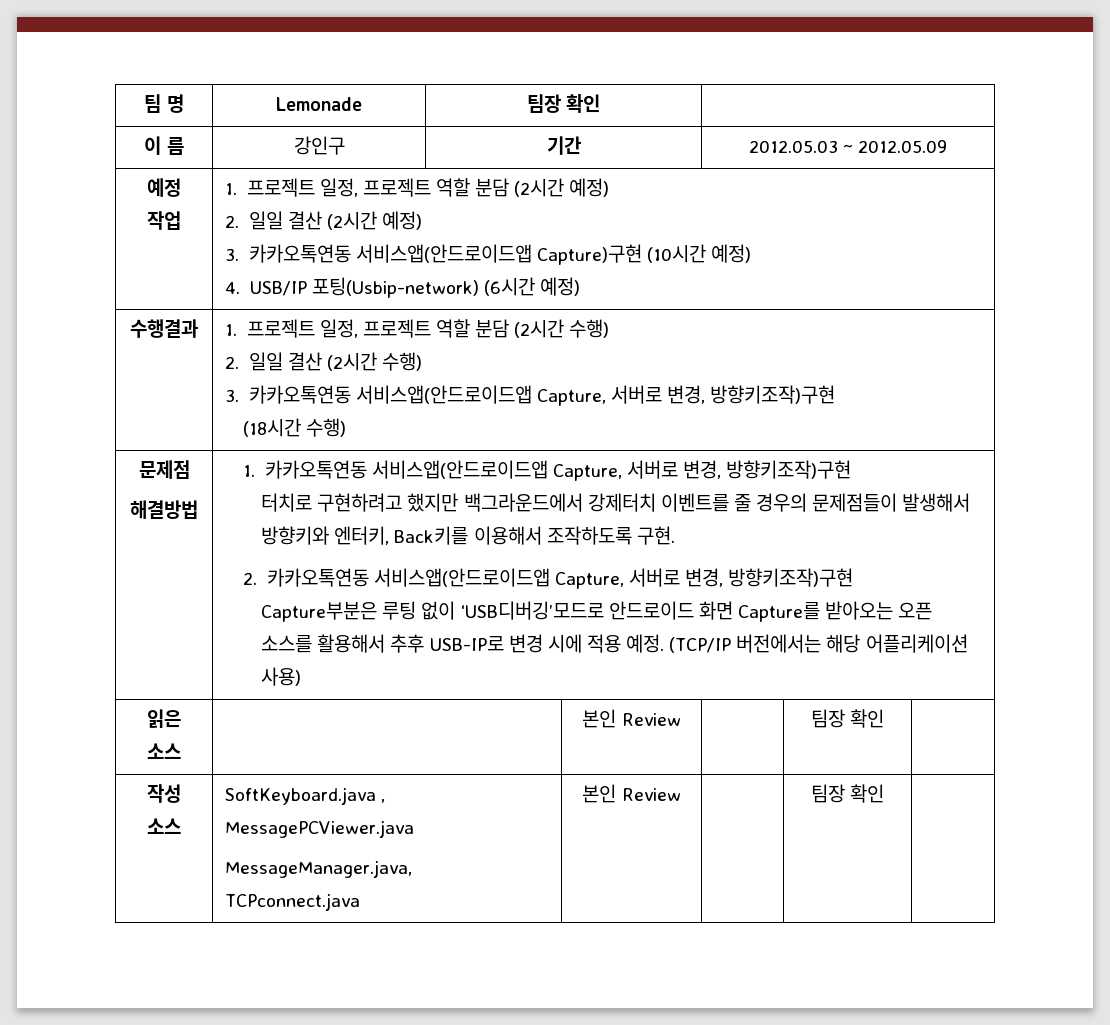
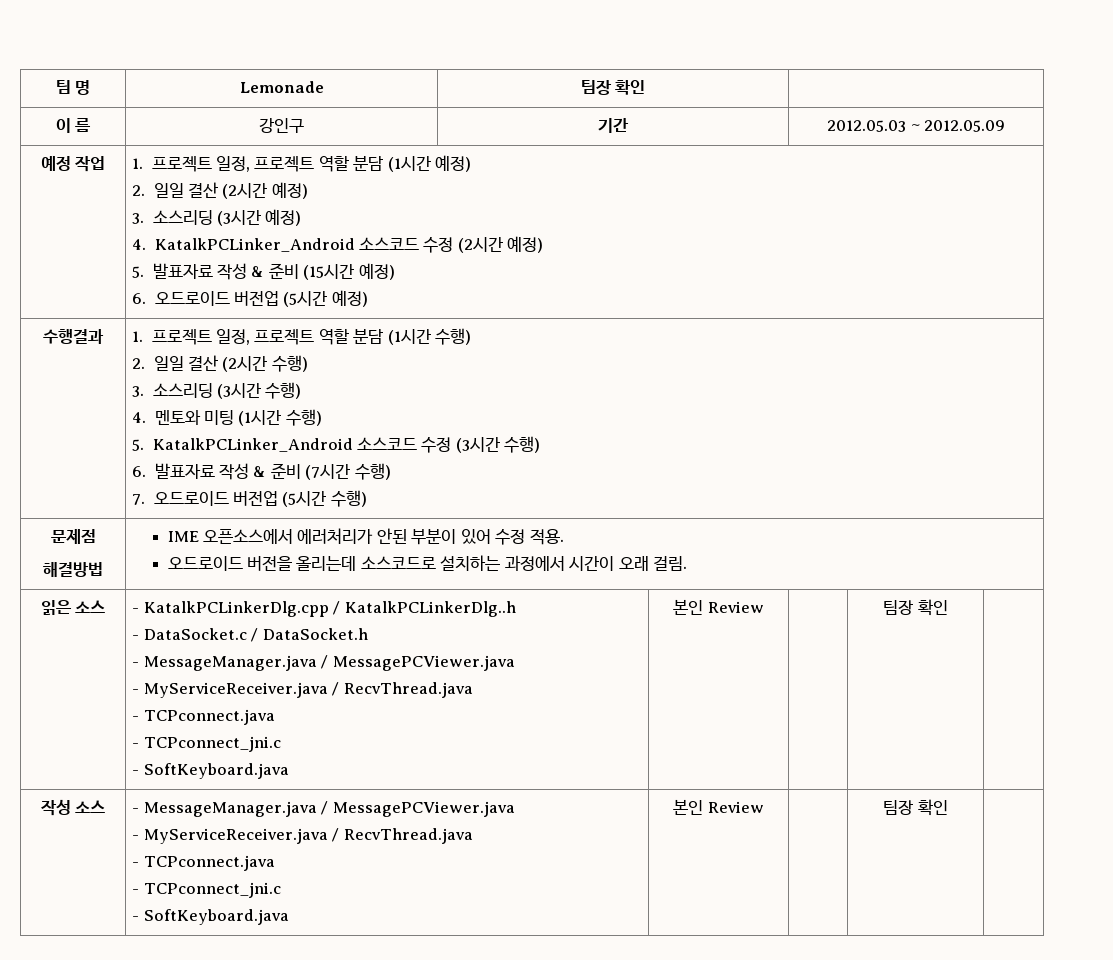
- 예정 작업 | 1. 프로젝트 일정, 프로젝트 역할 분담 (2시간 예정)
+ 예정 작업 | 1. 프로젝트 일정, 프로젝트 역할 분담 (1시간 예정)
  2. 일일 결산 (2시간 예정)
- 3. 카카오톡연동 서비스앱(안드로이드앱 Capture)구현 (10시간 예정)
- 4. USB/IP 포팅(Usbip-network) (6시간 예정)
+ 3. 소스리딩 (3시간 예정)
+ 4. KatalkPCLinker_Android 소스코드 수정 (2시간 예정)
+ 5. 발표자료 작성 & 준비 (15시간 예정)
+ 6. 오드로이드 버전업 (5시간 예정)
- 1. 프로젝트 일정, 프로젝트 역할 분담 (2시간 수행)
+ 1. 프로젝트 일정, 프로젝트 역할 분담 (1시간 수행)
- 3. 카카오톡연동 서비스앱(안드로이드앱 Capture, 서버로 변경, 방향키조작)구현
- (18시간 수행)
+ 3. 소스리딩 (3시간 수행)
+ 4. 멘토와 미팅 (1시간 수행)
+ 5. KatalkPCLinker_Android 소스코드 수정 (3시간 수행)
+ 6. 발표자료 작성 & 준비 (7시간 수행)
+ 7. 오드로이드 버전업 (5시간 수행)
  문제점
- 해결방법 | 1. 카카오톡연동 서비스앱(안드로이드앱 Capture, 서버로 변경, 방향키조작)구현
- 터치로 구현하려고 했지만 백그라운드에서 강제터치 이벤트를 줄 경우의 문제점들이 발생해서 방향키와 엔터키, Back키를 이용해서 조작하도록 구현.
- 2. 카카오톡연동 서비스앱(안드로이드앱 Capture, 서버로 변경, 방향키조작)구현
- Capture부분은 루팅 없이 ‘USB디버깅’모드로 안드로이드 화면 Capture를 받아오는 오픈 소스를 활용해서 추후 USB-IP로 변경 시에 적용 예정. (TCP/IP 버전에서는 해당 어플리케이션 사용)
- 읽은 소스 | | 본인 Review | | 팀장 확인 |
+ 해결방법 | IME 오픈소스에서 에러처리가 안된 부분이 있어 수정 적용.
+ 오드로이드 버전을 올리는데 소스코드로 설치하는 과정에서 시간이 오래 걸림.
+ 읽은 소스 | - KatalkPCLinkerDlg.cpp / KatalkPCLinkerDlg..h
+ - DataSocket.c / DataSocket.h
+ - MessageManager.java / MessagePCViewer.java
+ - MyServiceReceiver.java / RecvThread.java
+ - TCPconnect.java
+ - TCPconnect_jni.c
+ - SoftKeyboard.java | 본인 Review | | 팀장 확인 |
- 작성 소스 | SoftKeyboard.java , MessagePCViewer.java
- MessageManager.java, TCPconnect.java | 본인 Review | | 팀장 확인 |
+ 작성 소스 | - MessageManager.java / MessagePCViewer.java
+ - MyServiceReceiver.java / RecvThread.java
+ - TCPconnect.java
+ - TCPconnect_jni.c
+ - SoftKeyboard.java | 본인 Review | | 팀장 확인 |

